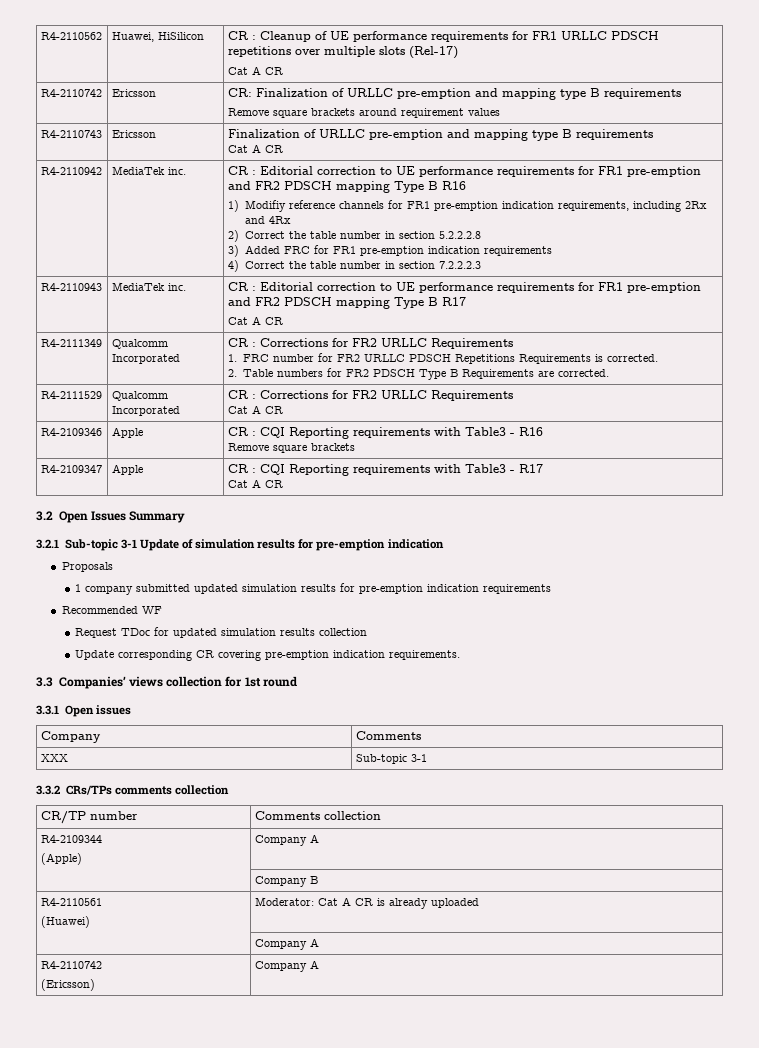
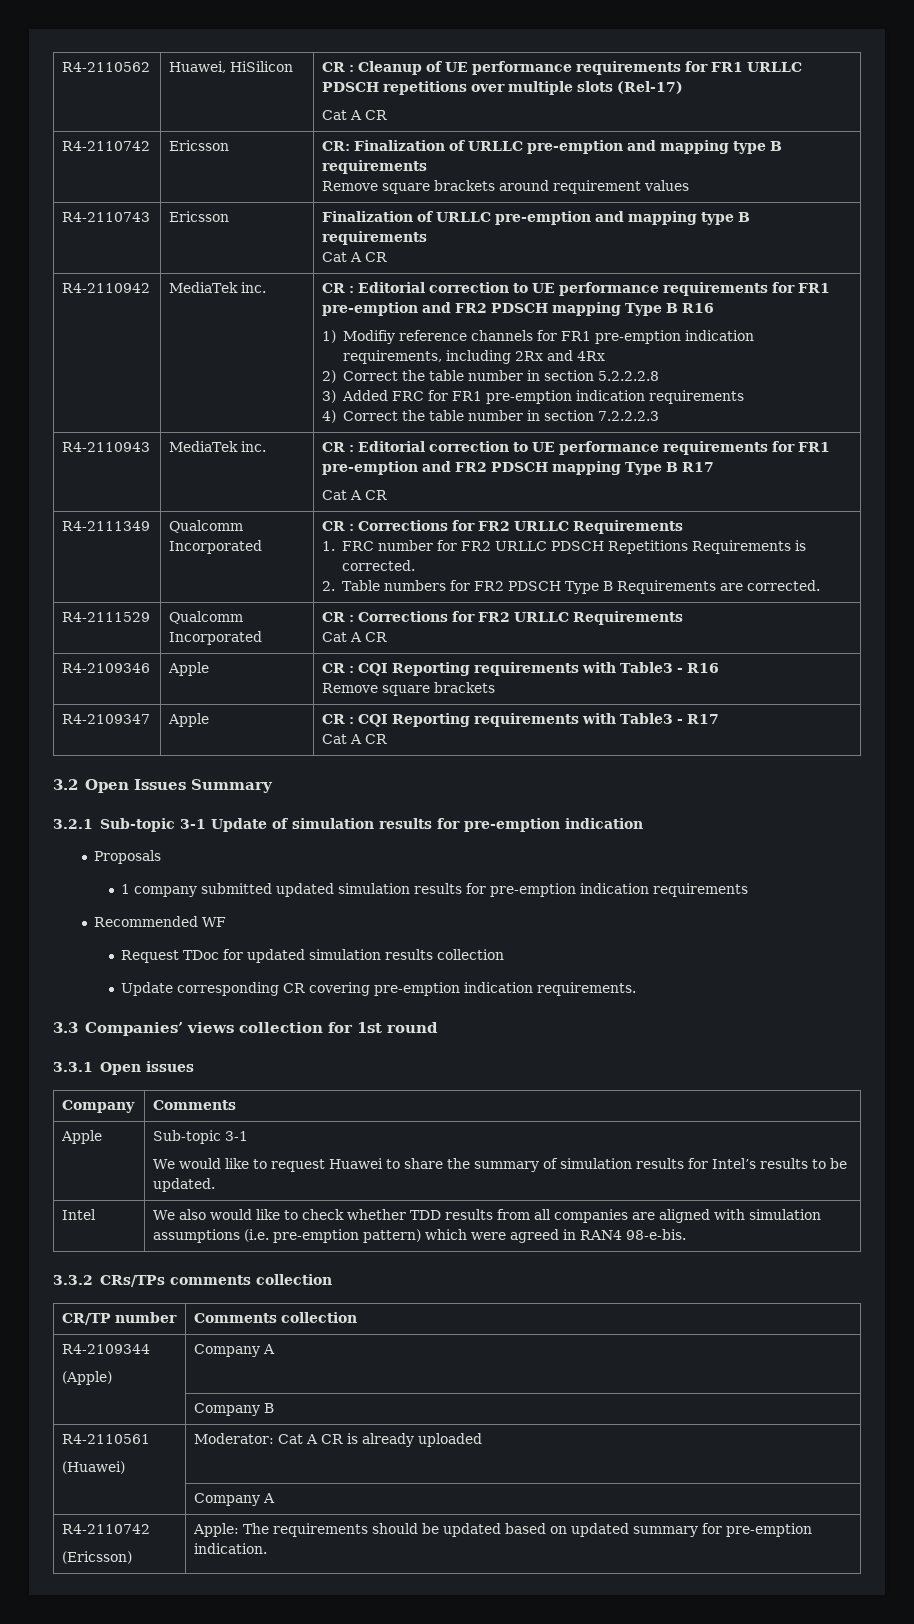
- XXX | Sub-topic 3-1
+ Apple | Sub-topic 3-1
+ We would like to request Huawei to share the summary of simulation results for Intel’s results to be updated.
+ Intel | We also would like to check whether TDD results from all companies are aligned with simulation assumptions (i.e. pre-emption pattern) which were agreed in RAN4 98-e-bis.
  R4-2110561
  (Huawei) | Moderator: Cat A CR is already uploaded
  | Company A
  R4-2110742
- (Ericsson) | Company A
+ (Ericsson) | Apple: The requirements should be updated based on updated summary for pre-emption indication.

